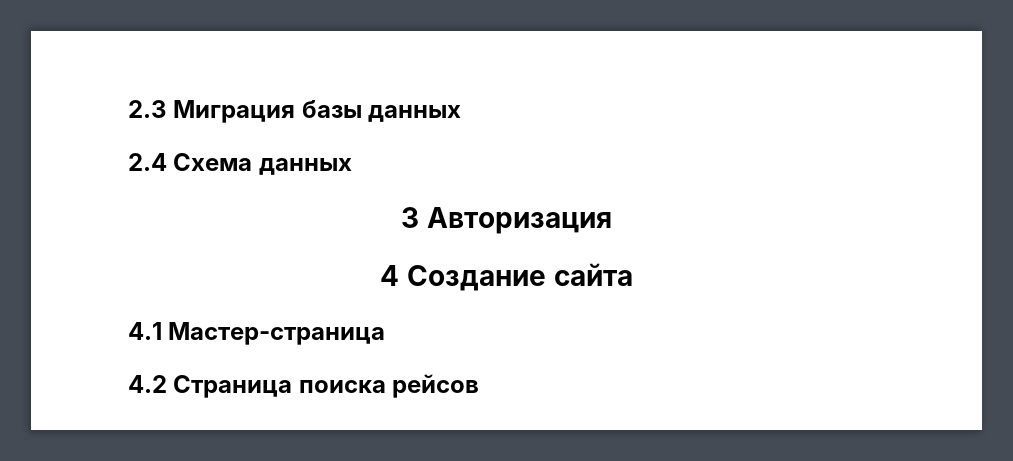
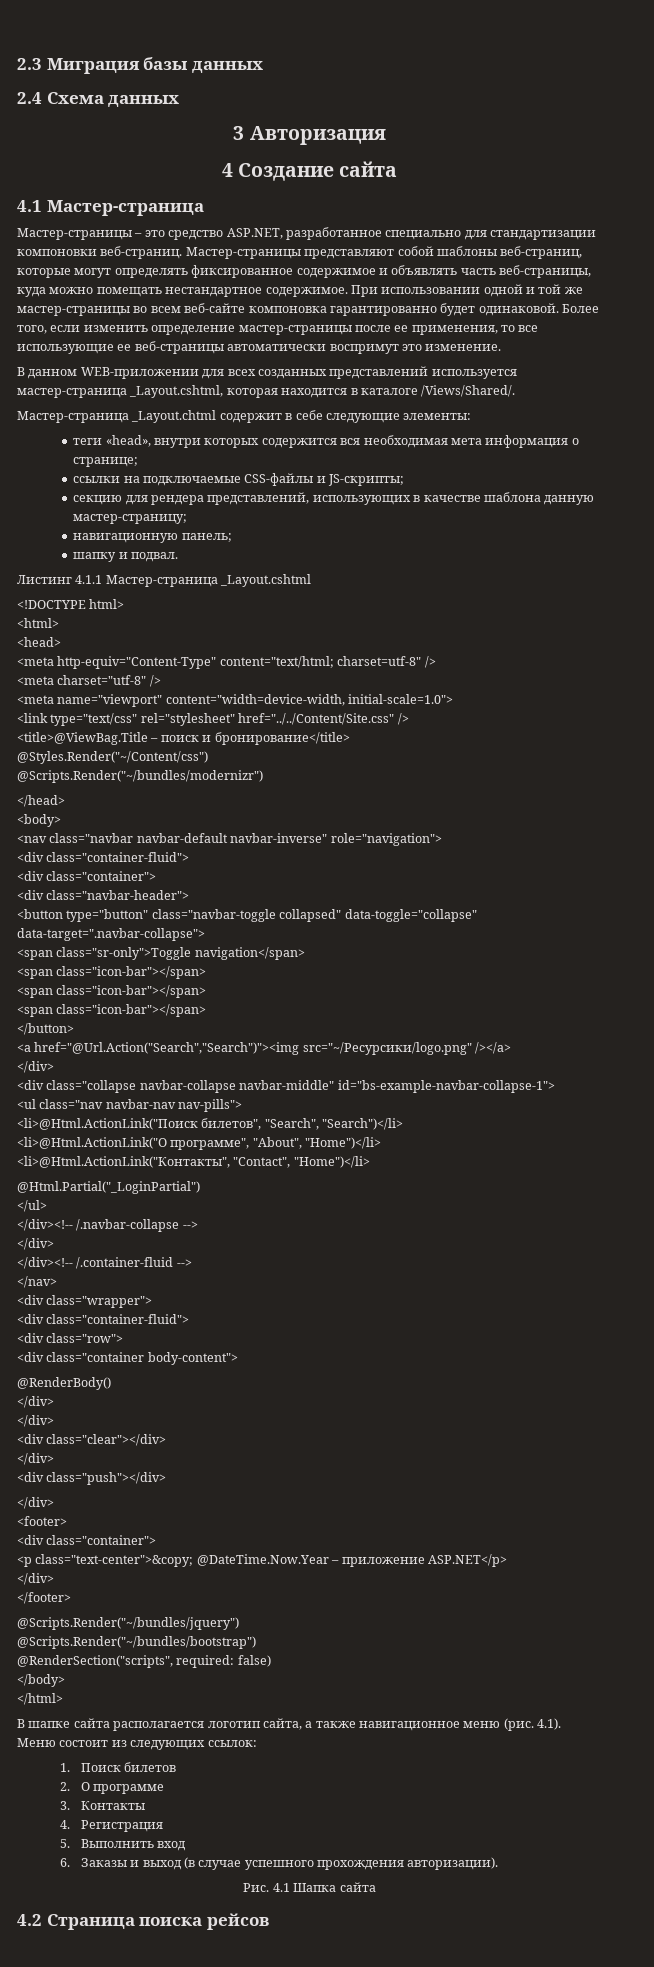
+ Мастер-страницы – это средство ASP.NET, разработанное специально для стандартизации компоновки веб-страниц. Мастер-страницы представляют собой шаблоны веб-страниц, которые могут определять фиксированное содержимое и объявлять часть веб-страницы, куда можно помещать нестандартное содержимое. При использовании одной и той же мастер-страницы во всем веб-сайте компоновка гарантированно будет одинаковой. Более того, если изменить определение мастер-страницы после ее применения, то все использующие ее веб-страницы автоматически воспримут это изменение.
+ В данном WEB-приложении для всех созданных представлений используется мастер-страница _Layout.cshtml, которая находится в каталоге /Views/Shared/.
+ Мастер-страница _Layout.chtml содержит в себе следующие элементы:
+ теги «head», внутри которых содержится вся необходимая мета информация о странице;
+ ссылки на подключаемые CSS-файлы и JS-скрипты;
+ секцию для рендера представлений, использующих в качестве шаблона данную мастер-страницу;
+ навигационную панель;
+ шапку и подвал.
+ Листинг 4.1.1 Мастер-страница _Layout.cshtml
+ <!DOCTYPE html>
+ <html>
+ <head>
+ <meta http-equiv="Content-Type" content="text/html; charset=utf-8" />
+ <meta charset="utf-8" />
+ <meta name="viewport" content="width=device-width, initial-scale=1.0">
+ <link type="text/css" rel="stylesheet" href="../../Content/Site.css" />
+ <title>@ViewBag.Title – поиск и бронирование</title>
+ @Styles.Render("~/Content/css")
+ @Scripts.Render("~/bundles/modernizr")
+ </head>
+ <body>
+ <nav class="navbar navbar-default navbar-inverse" role="navigation">
+ <div class="container-fluid">
+ <div class="container">
+ <div class="navbar-header">
+ <button type="button" class="navbar-toggle collapsed" data-toggle="collapse" data-target=".navbar-collapse">
+ <span class="sr-only">Toggle navigation</span>
+ <span class="icon-bar"></span>
+ <span class="icon-bar"></span>
+ <span class="icon-bar"></span>
+ </button>
+ <a href="@Url.Action("Search","Search")"><img src="~/Ресурсики/logo.png" /></a>
+ </div>
+ <div class="collapse navbar-collapse navbar-middle" id="bs-example-navbar-collapse-1">
+ <ul class="nav navbar-nav nav-pills">
+ <li>@Html.ActionLink("Поиск билетов", "Search", "Search")</li>
+ <li>@Html.ActionLink("О программе", "About", "Home")</li>
+ <li>@Html.ActionLink("Контакты", "Contact", "Home")</li>
+ @Html.Partial("_LoginPartial")
+ </ul>
+ </div><!-- /.navbar-collapse -->
+ </div>
+ </div><!-- /.container-fluid -->
+ </nav>
+ <div class="wrapper">
+ <div class="container-fluid">
+ <div class="row">
+ <div class="container body-content">
+ @RenderBody()
+ </div>
+ </div>
+ <div class="clear"></div>
+ </div>
+ <div class="push"></div>
+ </div>
+ <footer>
+ <div class="container">
+ <p class="text-center">&copy; @DateTime.Now.Year – приложение ASP.NET</p>
+ </div>
+ </footer>
+ @Scripts.Render("~/bundles/jquery")
+ @Scripts.Render("~/bundles/bootstrap")
+ @RenderSection("scripts", required: false)
+ </body>
+ </html>
+ В шапке сайта располагается логотип сайта, а также навигационное меню (рис. 4.1). Меню состоит из следующих ссылок:
+ 1. Поиск билетов
+ 2. О программе
+ 3. Контакты
+ 4. Регистрация
+ 5. Выполнить вход
+ 6. Заказы и выход (в случае успешного прохождения авторизации).
+ Рис. 4.1 Шапка сайта

